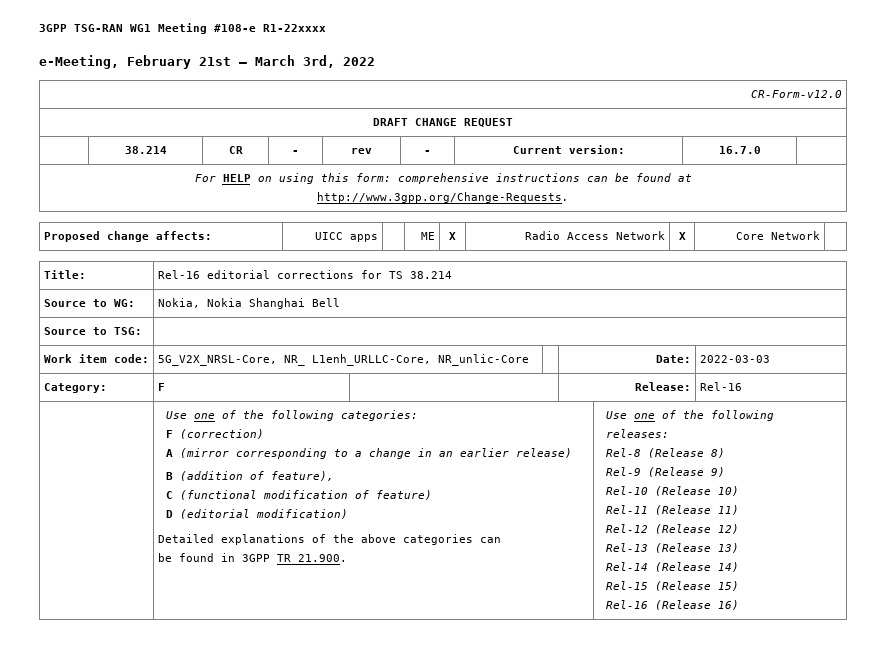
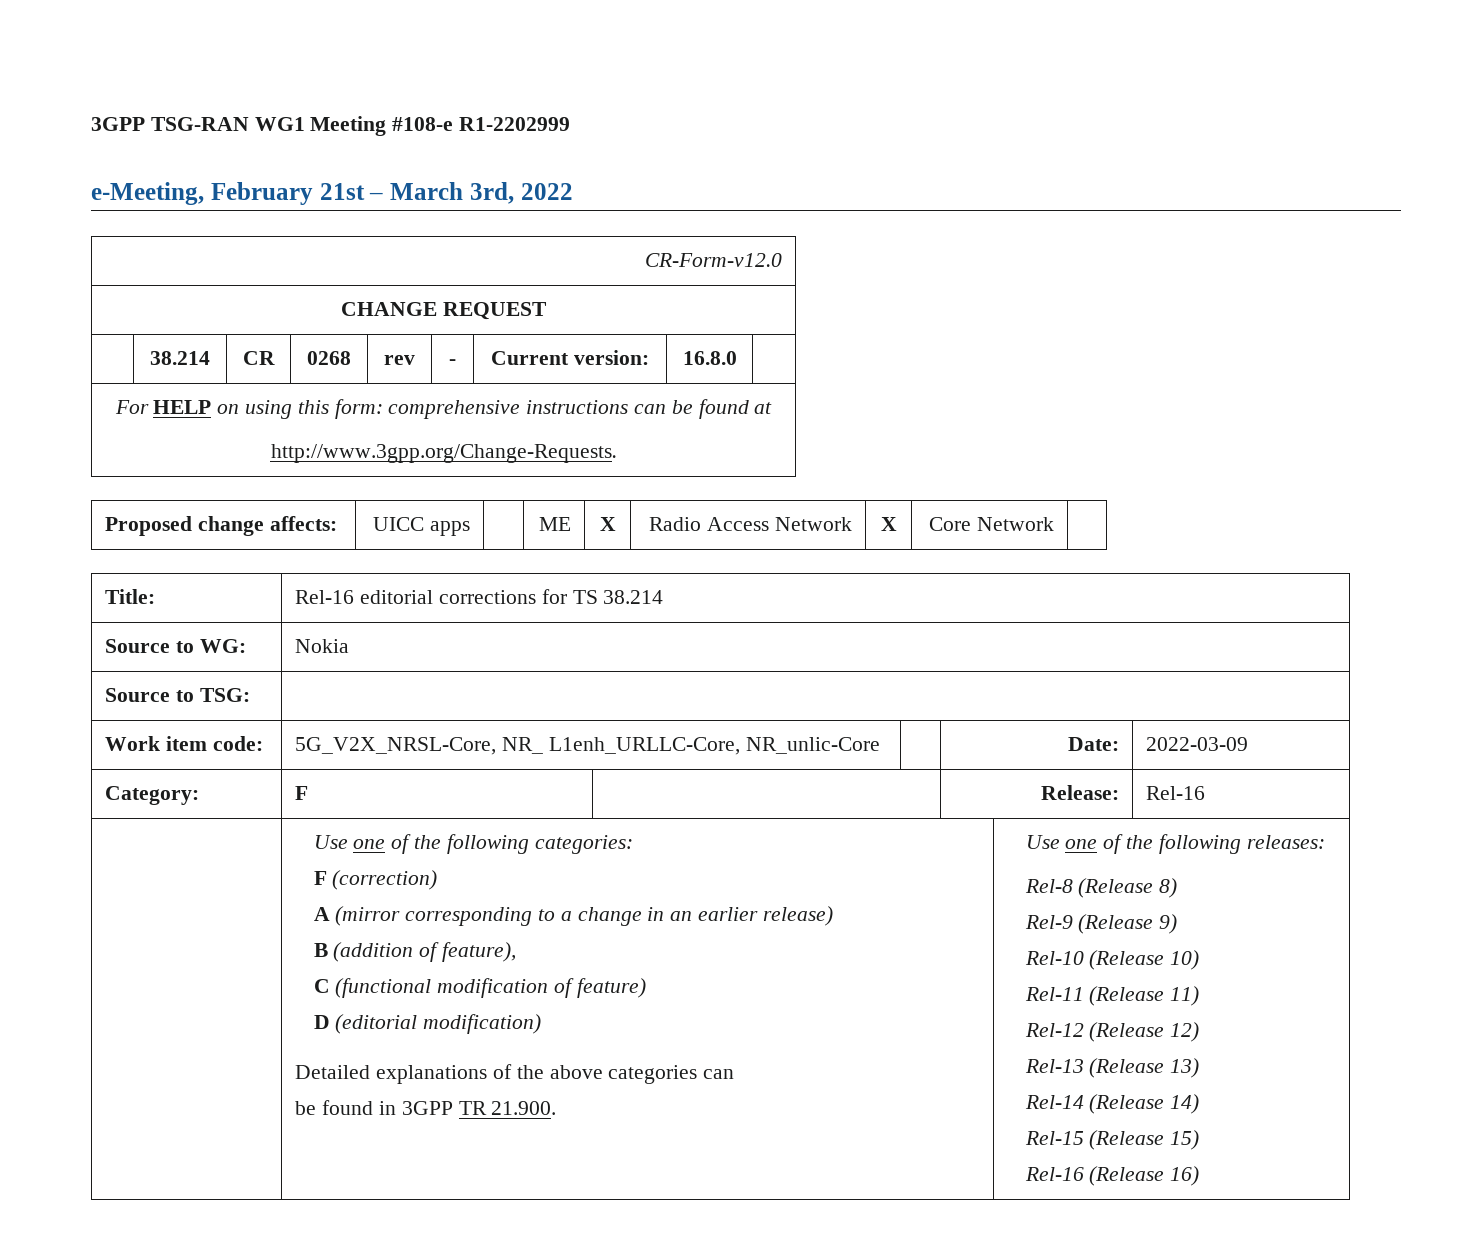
- 3GPP TSG-RAN WG1 Meeting #108-e R1-22xxxx
+ 3GPP TSG-RAN WG1 Meeting #108-e R1-2202999
- DRAFT CHANGE REQUEST
+ CHANGE REQUEST
- | 38.214 | CR | - | rev | - | Current version: | 16.7.0 |
+ | 38.214 | CR | 0268 | rev | - | Current version: | 16.8.0 |
- Source to WG: | Nokia, Nokia Shanghai Bell
+ Source to WG: | Nokia
- Work item code: | 5G_V2X_NRSL-Core, NR_ L1enh_URLLC-Core, NR_unlic-Core | | Date: | 2022-03-03
+ Work item code: | 5G_V2X_NRSL-Core, NR_ L1enh_URLLC-Core, NR_unlic-Core | | Date: | 2022-03-09

